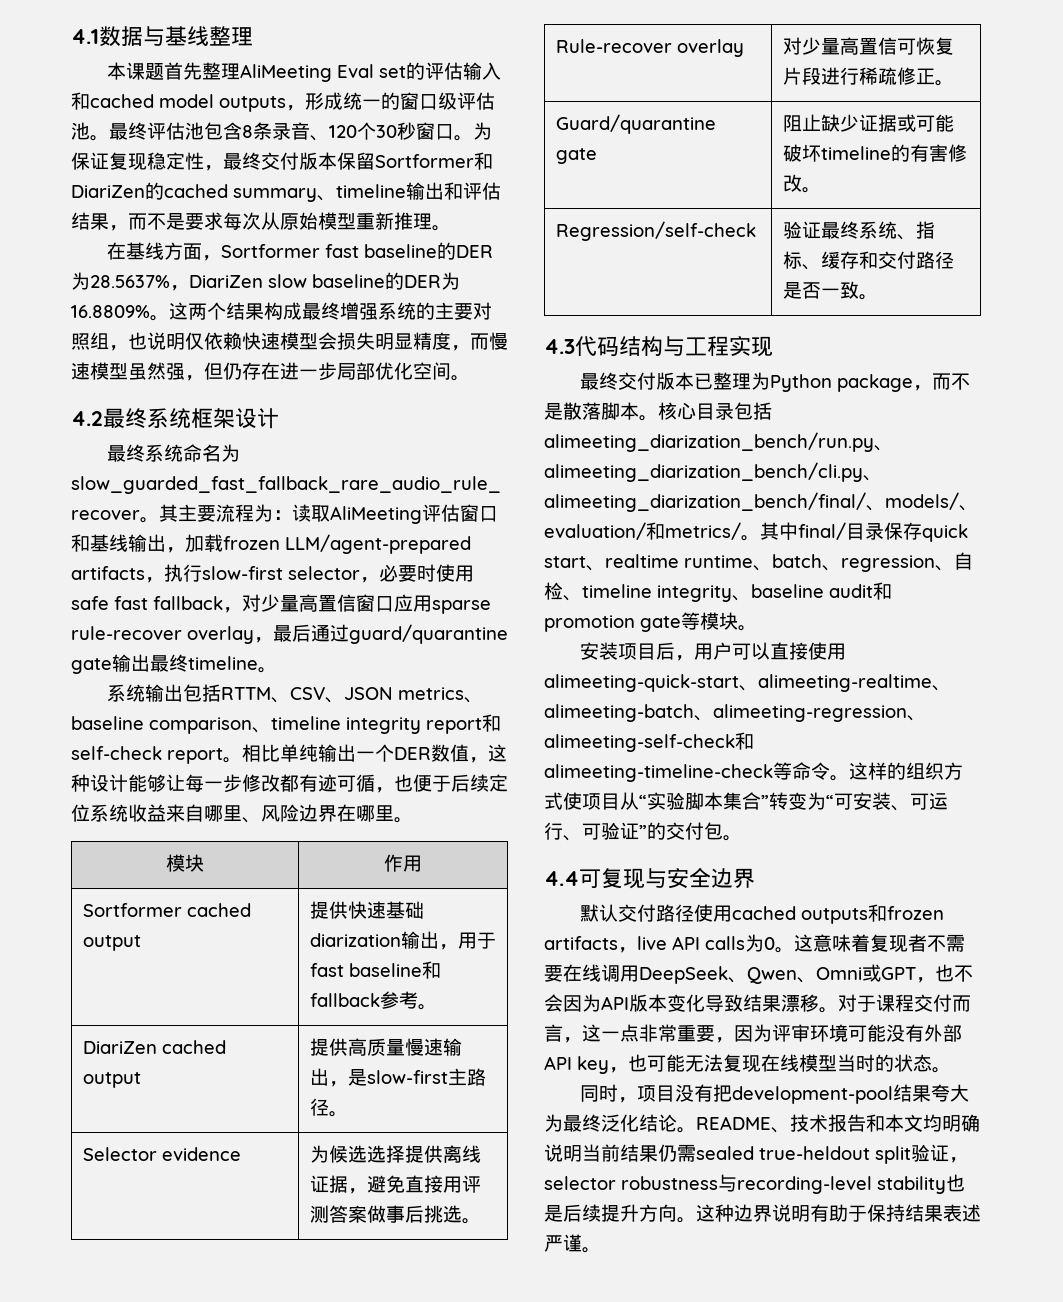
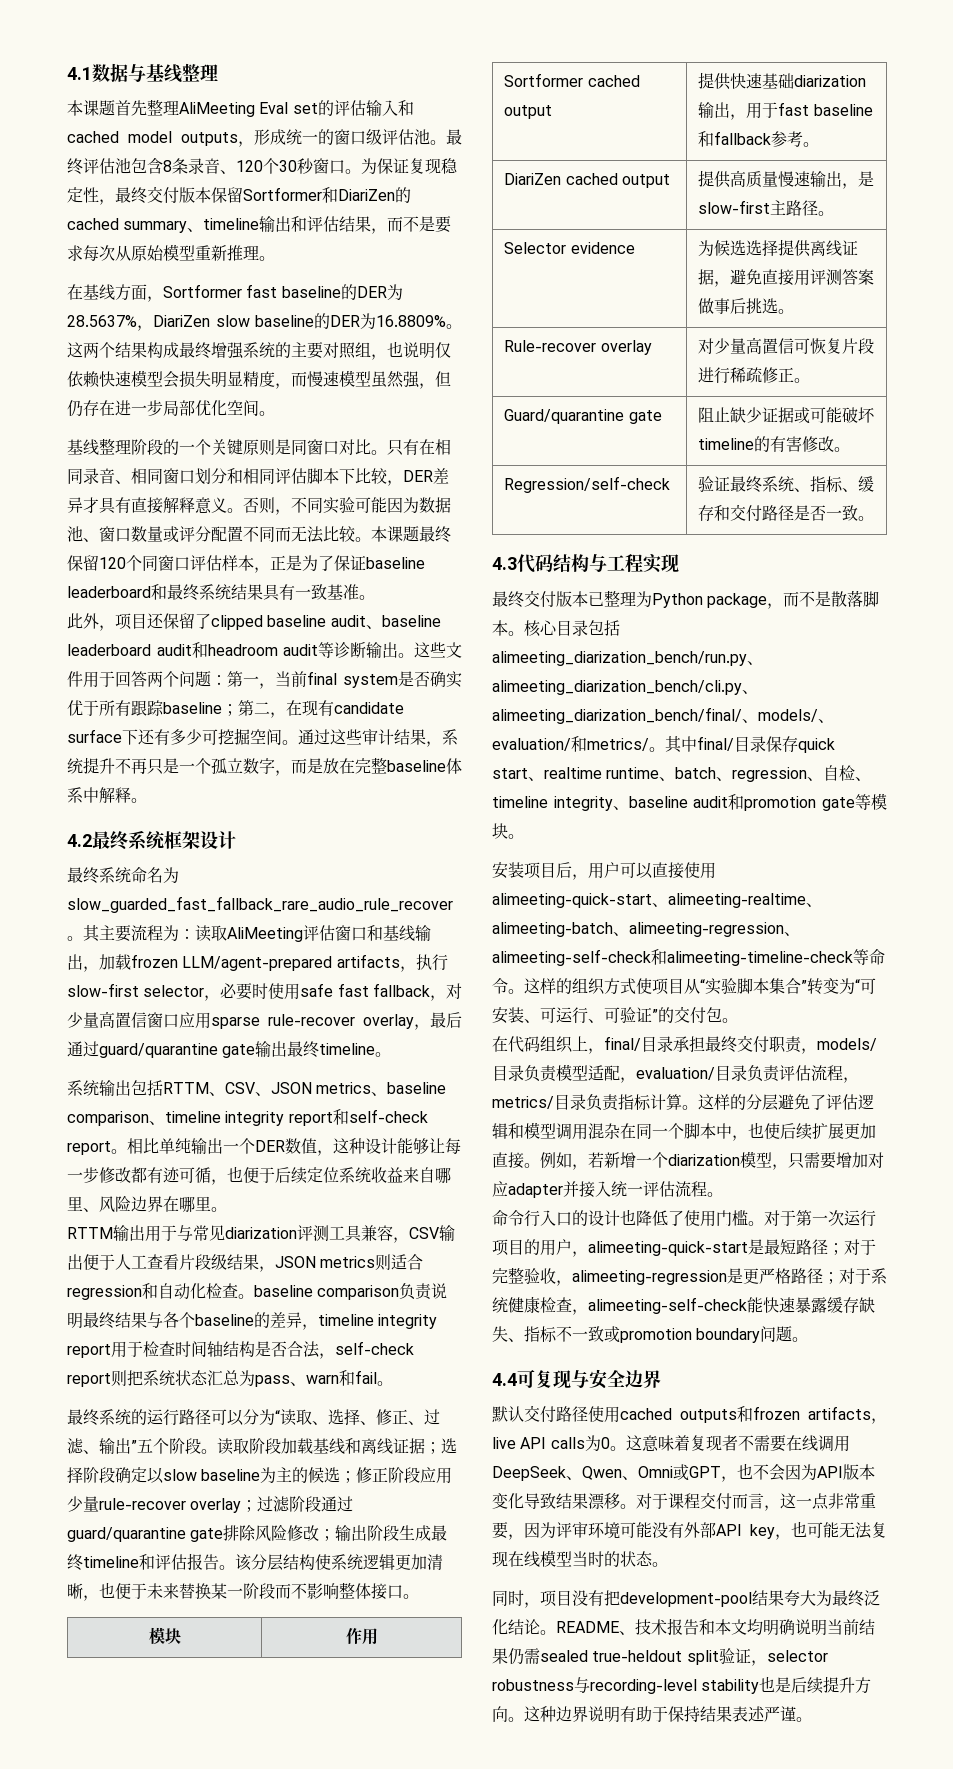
+ 基线整理阶段的一个关键原则是同窗口对比。只有在相同录音、相同窗口划分和相同评估脚本下比较，DER差异才具有直接解释意义。否则，不同实验可能因为数据池、窗口数量或评分配置不同而无法比较。本课题最终保留120个同窗口评估样本，正是为了保证baseline leaderboard和最终系统结果具有一致基准。
+ 此外，项目还保留了clipped baseline audit、baseline leaderboard audit和headroom audit等诊断输出。这些文件用于回答两个问题：第一，当前final system是否确实优于所有跟踪baseline；第二，在现有candidate surface下还有多少可挖掘空间。通过这些审计结果，系统提升不再只是一个孤立数字，而是放在完整baseline体系中解释。
+ RTTM输出用于与常见diarization评测工具兼容，CSV输出便于人工查看片段级结果，JSON metrics则适合regression和自动化检查。baseline comparison负责说明最终结果与各个baseline的差异，timeline integrity report用于检查时间轴结构是否合法，self-check report则把系统状态汇总为pass、warn和fail。
+ 最终系统的运行路径可以分为“读取、选择、修正、过滤、输出”五个阶段。读取阶段加载基线和离线证据；选择阶段确定以slow baseline为主的候选；修正阶段应用少量rule-recover overlay；过滤阶段通过guard/quarantine gate排除风险修改；输出阶段生成最终timeline和评估报告。该分层结构使系统逻辑更加清晰，也便于未来替换某一阶段而不影响整体接口。
+ 在代码组织上，final/目录承担最终交付职责，models/目录负责模型适配，evaluation/目录负责评估流程，metrics/目录负责指标计算。这样的分层避免了评估逻辑和模型调用混杂在同一个脚本中，也使后续扩展更加直接。例如，若新增一个diarization模型，只需要增加对应adapter并接入统一评估流程。
+ 命令行入口的设计也降低了使用门槛。对于第一次运行项目的用户，alimeeting-quick-start是最短路径；对于完整验收，alimeeting-regression是更严格路径；对于系统健康检查，alimeeting-self-check能快速暴露缓存缺失、指标不一致或promotion boundary问题。

